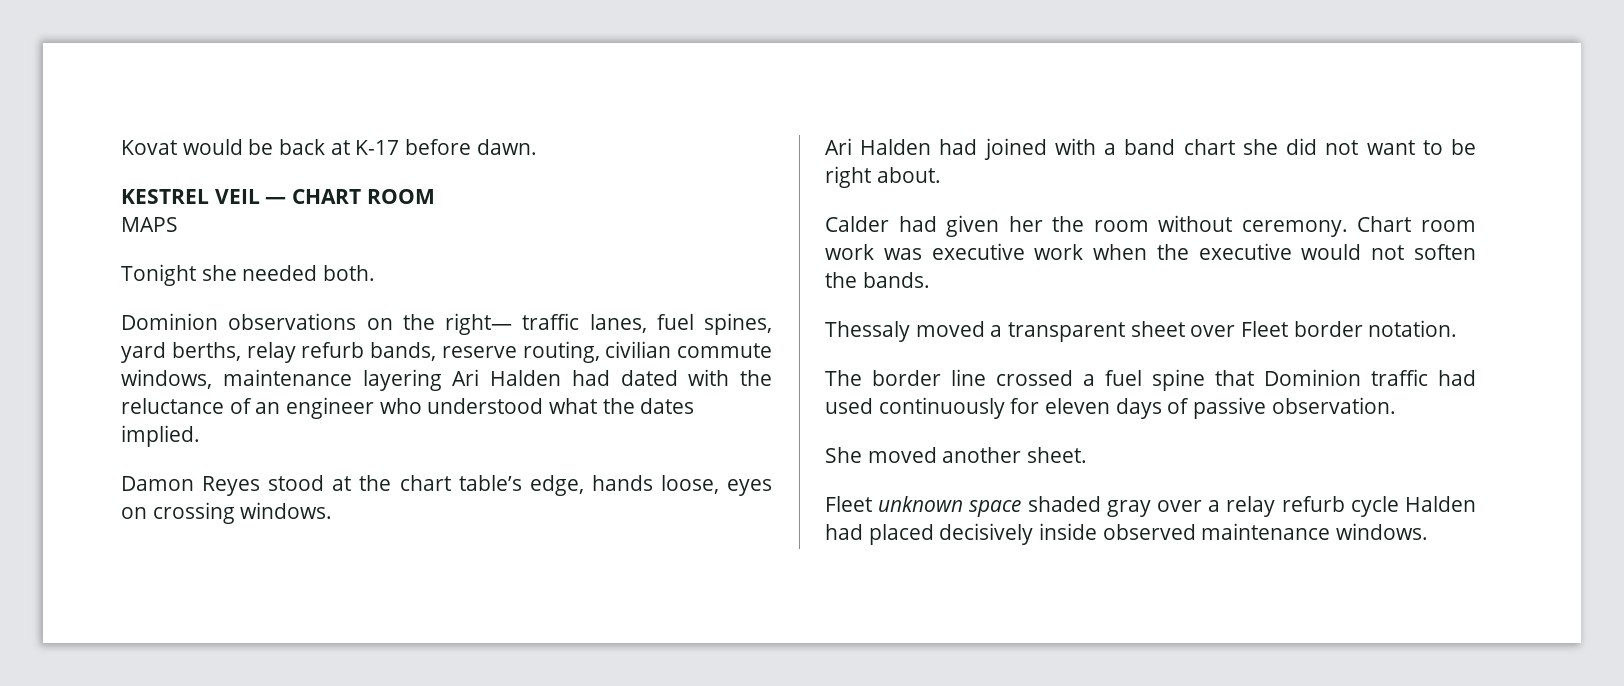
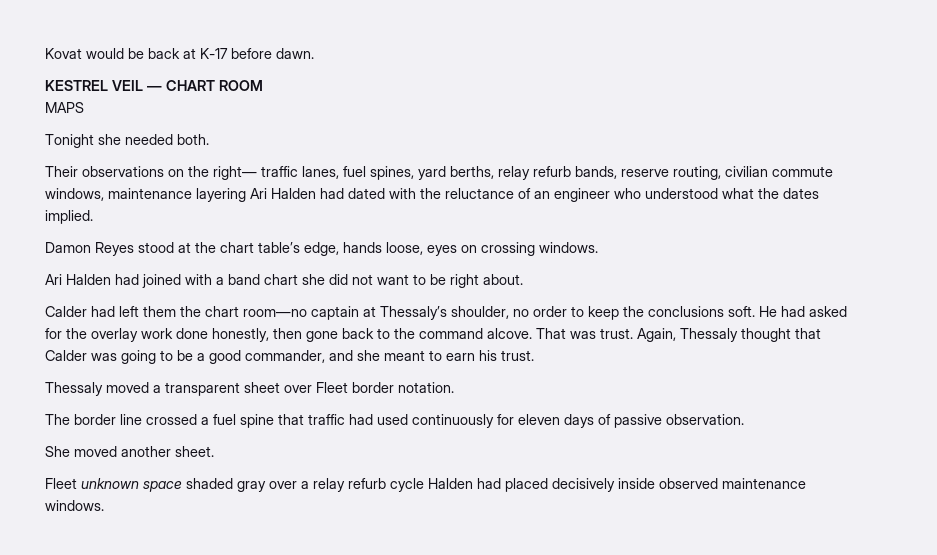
- Dominion observations on the right— traffic lanes, fuel spines, yard berths, relay refurb bands, reserve routing, civilian commute windows, maintenance layering Ari Halden had dated with the reluctance of an engineer who understood what the dates implied.
+ Their observations on the right— traffic lanes, fuel spines, yard berths, relay refurb bands, reserve routing, civilian commute windows, maintenance layering Ari Halden had dated with the reluctance of an engineer who understood what the dates implied.
- Calder had given her the room without ceremony. Chart room work was executive work when the executive would not soften the bands.
+ Calder had left them the chart room—no captain at Thessaly’s shoulder, no order to keep the conclusions soft. He had asked for the overlay work done honestly, then gone back to the command alcove. That was trust. Again, Thessaly thought that Calder was going to be a good commander, and she meant to earn his trust.
- The border line crossed a fuel spine that Dominion traffic had used continuously for eleven days of passive observation.
+ The border line crossed a fuel spine that traffic had used continuously for eleven days of passive observation.

